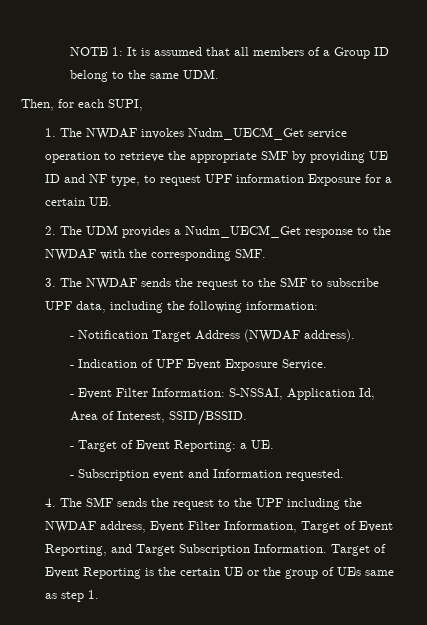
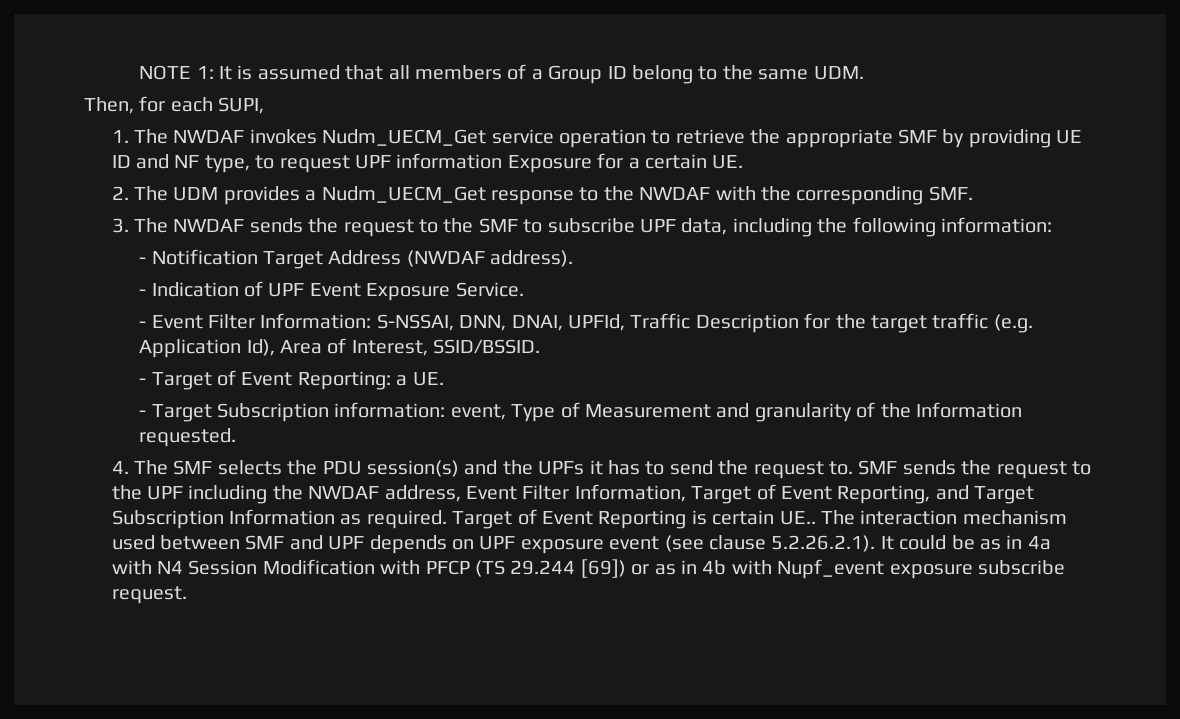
- - Event Filter Information: S-NSSAI, Application Id, Area of Interest, SSID/BSSID.
+ - Event Filter Information: S-NSSAI, DNN, DNAI, UPFId, Traffic Description for the target traffic (e.g. Application Id), Area of Interest, SSID/BSSID.
- - Subscription event and Information requested.
+ - Target Subscription information: event, Type of Measurement and granularity of the Information requested.
- 4. The SMF sends the request to the UPF including the NWDAF address, Event Filter Information, Target of Event Reporting, and Target Subscription Information.
+ 4. The SMF selects the PDU session(s) and the UPFs it has to send the request to. SMF sends the request to the UPF including the NWDAF address, Event Filter Information, Target of Event Reporting, and Target Subscription Information as required.
- Target of Event Reporting is the certain UE or the group of UEs same as step 1.
+ Target of Event Reporting is certain UE.. The interaction mechanism used between SMF and UPF depends on UPF exposure event (see clause 5.2.26.2.1). It could be as in 4a with N4 Session Modification with PFCP (TS 29.244 [69]) or as in 4b with Nupf_event exposure subscribe request.

